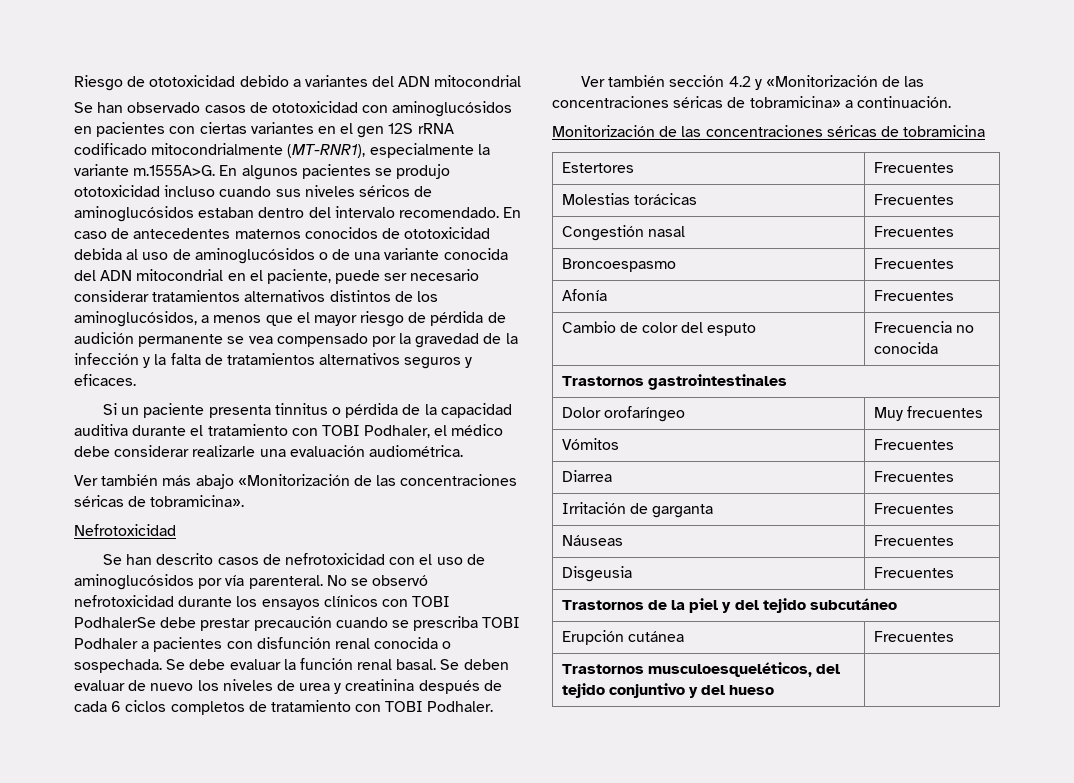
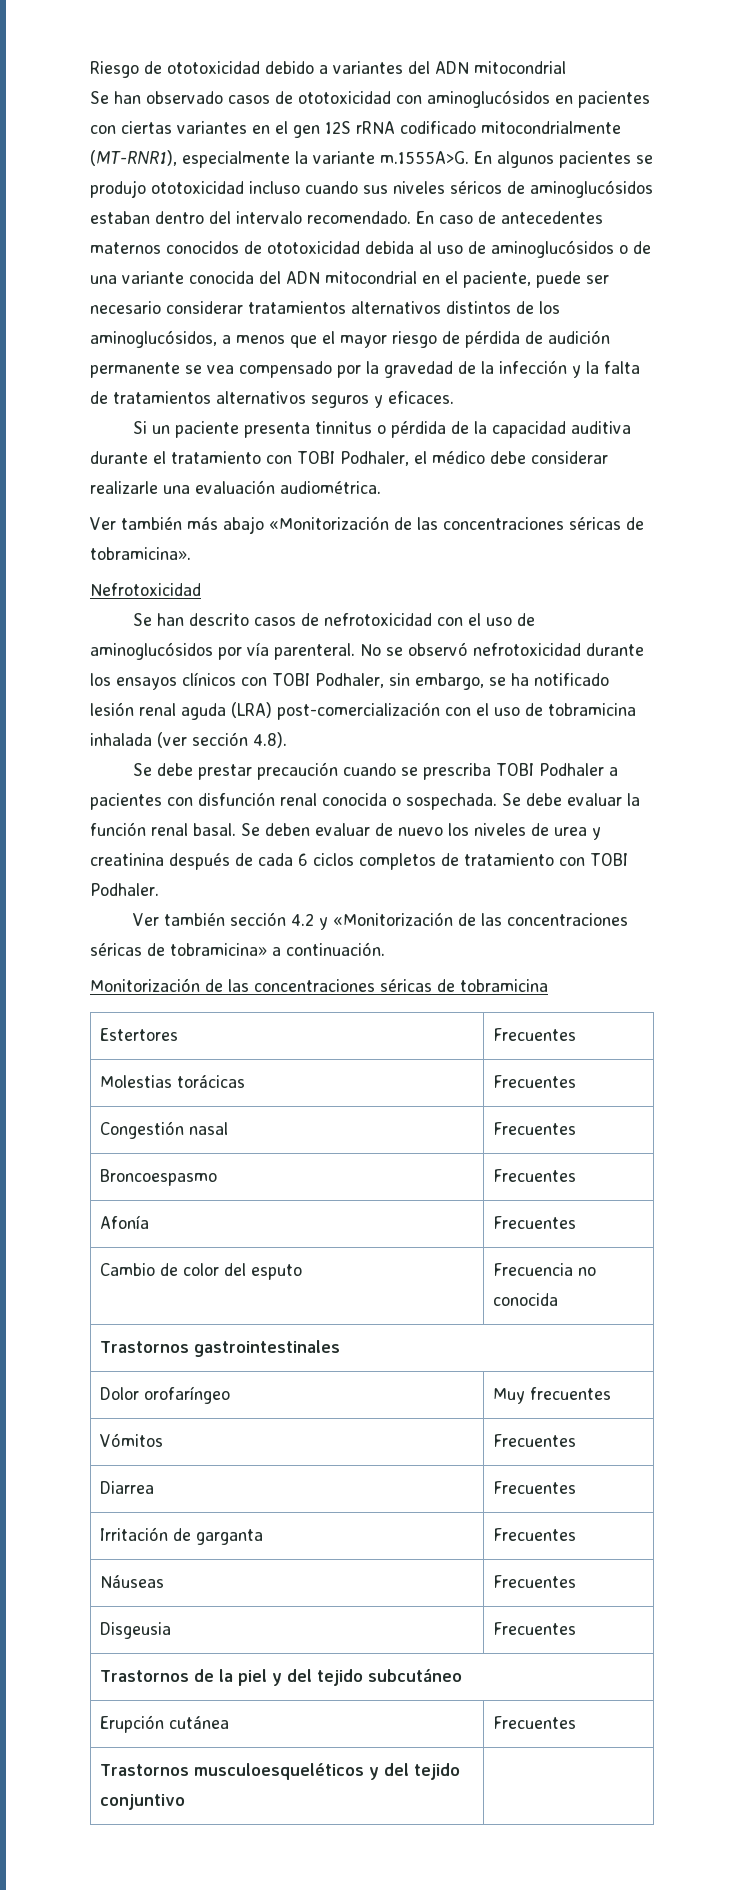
- No se observó nefrotoxicidad durante los ensayos clínicos con TOBI PodhalerSe debe prestar precaución cuando se prescriba TOBI Podhaler a pacientes con disfunción renal conocida o sospechada.
+ No se observó nefrotoxicidad durante los ensayos clínicos con TOBI Podhaler, sin embargo, se ha notificado lesión renal aguda (LRA) post-comercialización con el uso de tobramicina inhalada (ver sección 4.8).
+ Se debe prestar precaución cuando se prescriba TOBI Podhaler a pacientes con disfunción renal conocida o sospechada.
- Trastornos musculoesqueléticos, del tejido conjuntivo y del hueso |
+ Trastornos musculoesqueléticos y del tejido conjuntivo |

